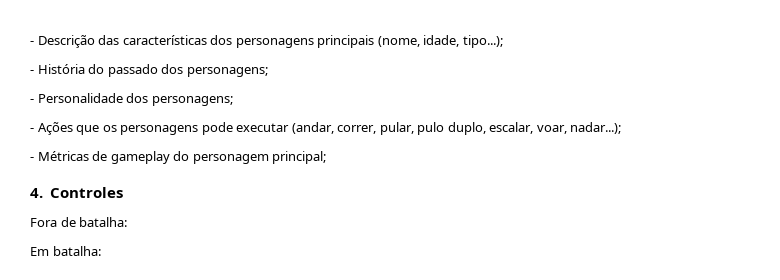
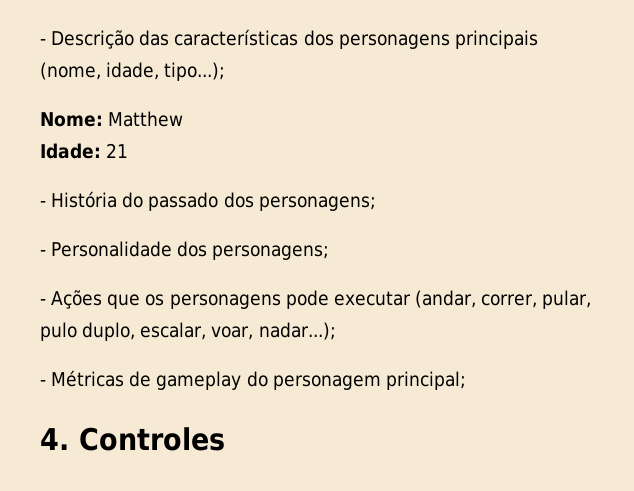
+ Nome: Matthew
+ Idade: 21
- Fora de batalha:
- Em batalha:

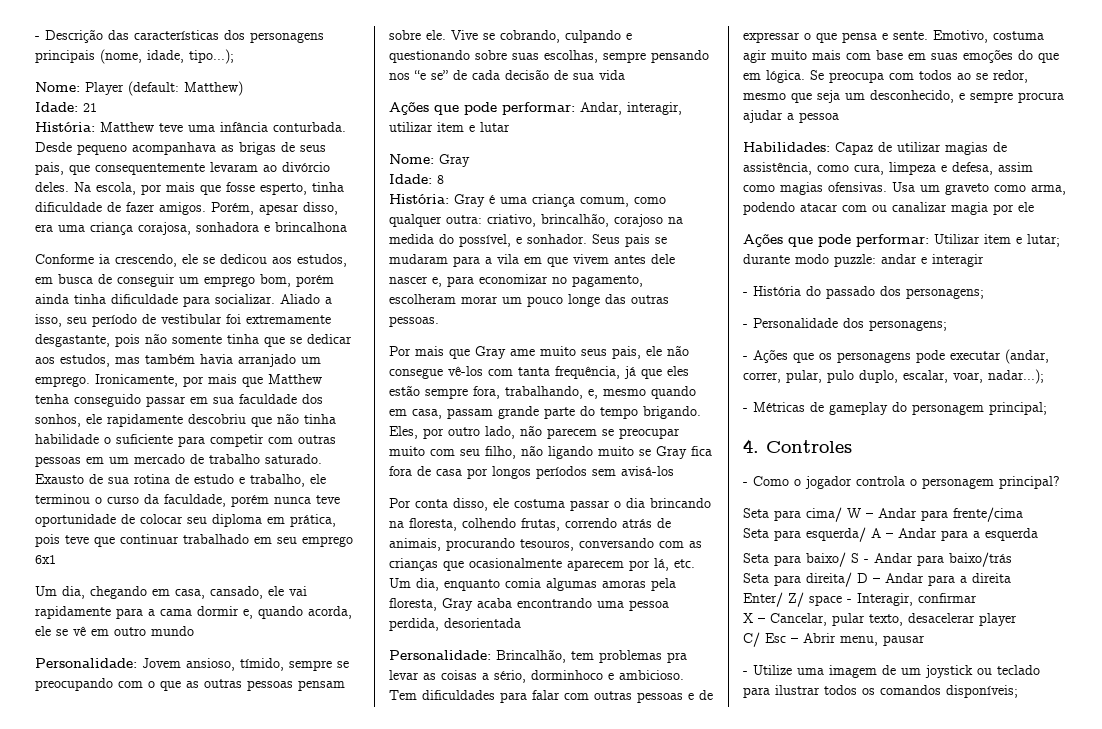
- Nome: Matthew
+ Nome: Player (default: Matthew)
+ História: Matthew teve uma infância conturbada. Desde pequeno acompanhava as brigas de seus pais, que consequentemente levaram ao divórcio deles. Na escola, por mais que fosse esperto, tinha dificuldade de fazer amigos. Porém, apesar disso, era uma criança corajosa, sonhadora e brincalhona
+ Conforme ia crescendo, ele se dedicou aos estudos, em busca de conseguir um emprego bom, porém ainda tinha dificuldade para socializar. Aliado a isso, seu período de vestibular foi extremamente desgastante, pois não somente tinha que se dedicar aos estudos, mas também havia arranjado um emprego. Ironicamente, por mais que Matthew tenha conseguido passar em sua faculdade dos sonhos, ele rapidamente descobriu que não tinha habilidade o suficiente para competir com outras pessoas em um mercado de trabalho saturado. Exausto de sua rotina de estudo e trabalho, ele terminou o curso da faculdade, porém nunca teve oportunidade de colocar seu diploma em prática, pois teve que continuar trabalhado em seu emprego 6x1
+ Um dia, chegando em casa, cansado, ele vai rapidamente para a cama dormir e, quando acorda, ele se vê em outro mundo
+ Personalidade: Jovem ansioso, tímido, sempre se preocupando com o que as outras pessoas pensam sobre ele. Vive se cobrando, culpando e questionando sobre suas escolhas, sempre pensando nos “e se” de cada decisão de sua vida
+ Ações que pode performar: Andar, interagir, utilizar item e lutar
+ Nome: Gray
+ Idade: 8
+ História: Gray é uma criança comum, como qualquer outra: criativo, brincalhão, corajoso na medida do possível, e sonhador. Seus pais se mudaram para a vila em que vivem antes dele nascer e, para economizar no pagamento, escolheram morar um pouco longe das outras pessoas.
+ Por mais que Gray ame muito seus pais, ele não consegue vê-los com tanta frequência, já que eles estão sempre fora, trabalhando, e, mesmo quando em casa, passam grande parte do tempo brigando. Eles, por outro lado, não parecem se preocupar muito com seu filho, não ligando muito se Gray fica fora de casa por longos períodos sem avisá-los
+ Por conta disso, ele costuma passar o dia brincando na floresta, colhendo frutas, correndo atrás de animais, procurando tesouros, conversando com as crianças que ocasionalmente aparecem por lá, etc. Um dia, enquanto comia algumas amoras pela floresta, Gray acaba encontrando uma pessoa perdida, desorientada
+ Personalidade: Brincalhão, tem problemas pra levar as coisas a sério, dorminhoco e ambicioso. Tem dificuldades para falar com outras pessoas e de expressar o que pensa e sente. Emotivo, costuma agir muito mais com base em suas emoções do que em lógica. Se preocupa com todos ao se redor, mesmo que seja um desconhecido, e sempre procura ajudar a pessoa
+ Habilidades: Capaz de utilizar magias de assistência, como cura, limpeza e defesa, assim como magias ofensivas. Usa um graveto como arma, podendo atacar com ou canalizar magia por ele
+ Ações que pode performar: Utilizar item e lutar; durante modo puzzle: andar e interagir
+ - Como o jogador controla o personagem principal?
+ Seta para cima/ W – Andar para frente/cima
+ Seta para esquerda/ A – Andar para a esquerda
+ Seta para baixo/ S - Andar para baixo/trás
+ Seta para direita/ D – Andar para a direita
+ Enter/ Z/ space - Interagir, confirmar
+ X – Cancelar, pular texto, desacelerar player
+ C/ Esc – Abrir menu, pausar
+ - Utilize uma imagem de um joystick ou teclado para ilustrar todos os comandos disponíveis;

